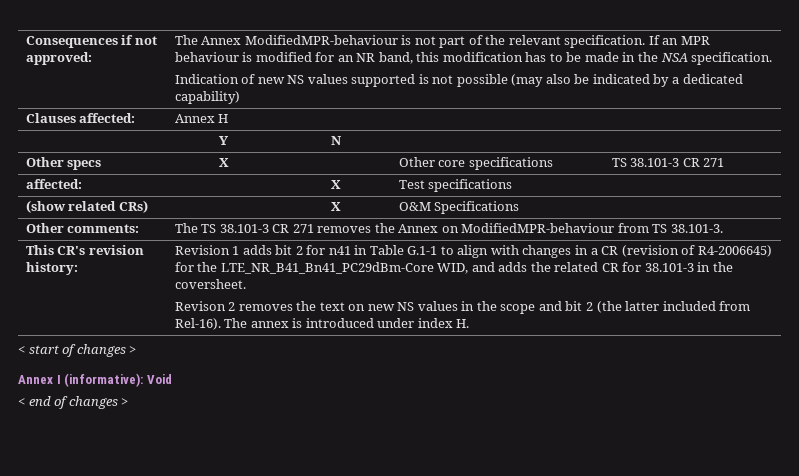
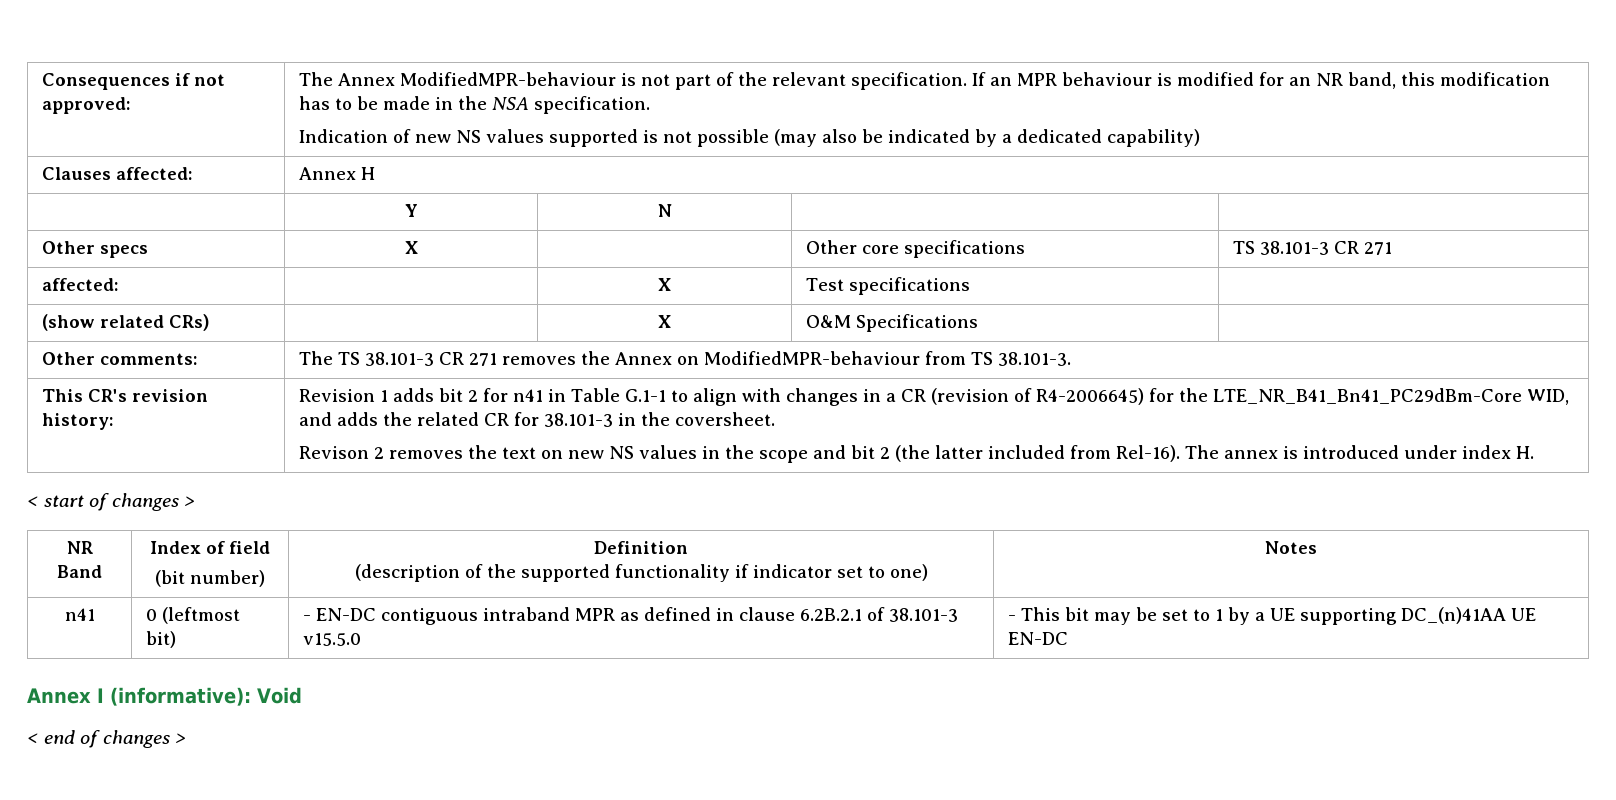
+ NR Band | Index of field
+ (bit number) | Definition
+ (description of the supported functionality if indicator set to one) | Notes
+ n41 | 0 (leftmost bit) | - EN-DC contiguous intraband MPR as defined in clause 6.2B.2.1 of 38.101-3 v15.5.0 | - This bit may be set to 1 by a UE supporting DC_(n)41AA UE EN-DC

